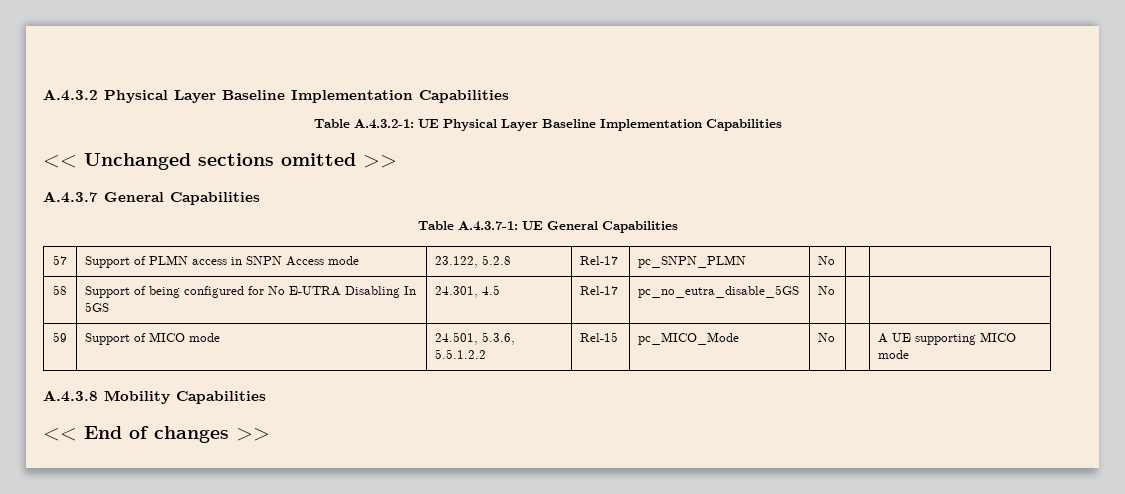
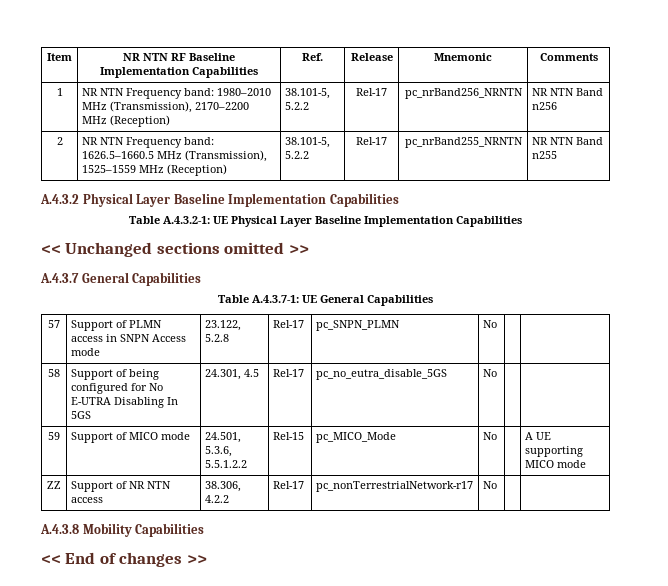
+ Item | NR NTN RF Baseline Implementation Capabilities | Ref. | Release | Mnemonic | Comments
+ 1 | NR NTN Frequency band: 1980–2010 MHz (Transmission), 2170–2200 MHz (Reception) | 38.101-5, 5.2.2 | Rel-17 | pc_nrBand256_NRNTN | NR NTN Band n256
+ 2 | NR NTN Frequency band: 1626.5–1660.5 MHz (Transmission), 1525–1559 MHz (Reception) | 38.101-5, 5.2.2 | Rel-17 | pc_nrBand255_NRNTN | NR NTN Band n255
+ ZZ | Support of NR NTN access | 38.306, 4.2.2 | Rel-17 | pc_nonTerrestrialNetwork-r17 | No | |

